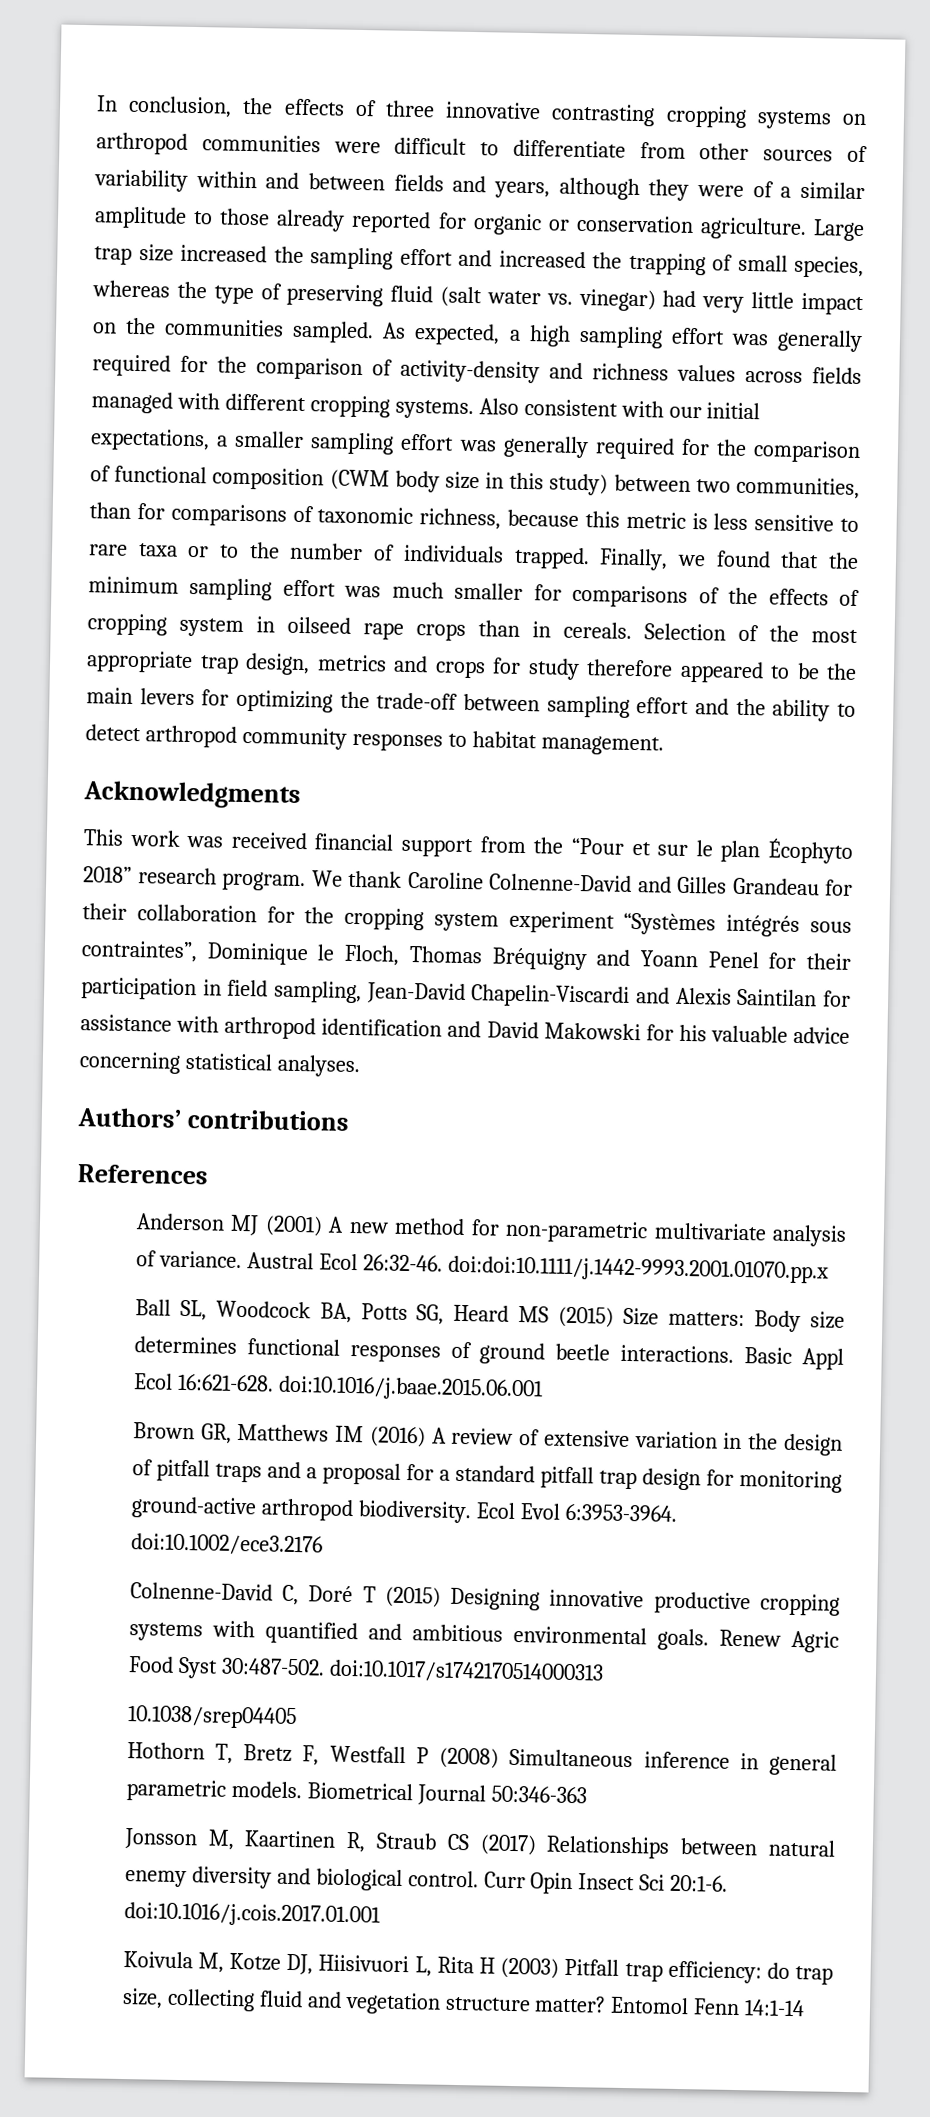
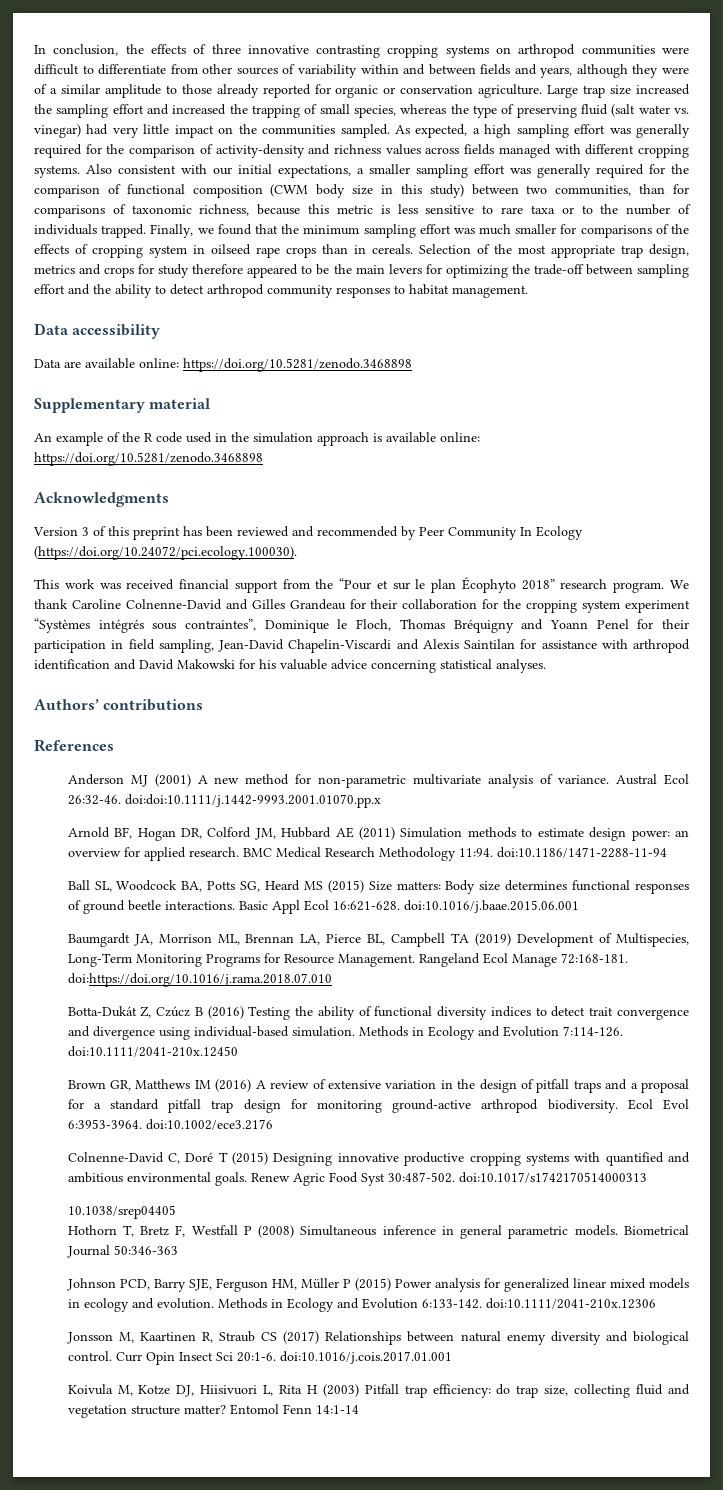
+ Data accessibility
+ Data are available online: https://doi.org/10.5281/zenodo.3468898
+ Supplementary material
+ An example of the R code used in the simulation approach is available online: https://doi.org/10.5281/zenodo.3468898
  Acknowledgments
+ Version 3 of this preprint has been reviewed and recommended by Peer Community In Ecology (https://doi.org/10.24072/pci.ecology.100030).
+ Arnold BF, Hogan DR, Colford JM, Hubbard AE (2011) Simulation methods to estimate design power: an overview for applied research. BMC Medical Research Methodology 11:94. doi:10.1186/1471-2288-11-94
+ Baumgardt JA, Morrison ML, Brennan LA, Pierce BL, Campbell TA (2019) Development of Multispecies, Long-Term Monitoring Programs for Resource Management. Rangeland Ecol Manage 72:168-181. doi:https://doi.org/10.1016/j.rama.2018.07.010
+ Botta-Dukát Z, Czúcz B (2016) Testing the ability of functional diversity indices to detect trait convergence and divergence using individual-based simulation. Methods in Ecology and Evolution 7:114-126. doi:10.1111/2041-210x.12450
+ Johnson PCD, Barry SJE, Ferguson HM, Müller P (2015) Power analysis for generalized linear mixed models in ecology and evolution. Methods in Ecology and Evolution 6:133-142. doi:10.1111/2041-210x.12306

